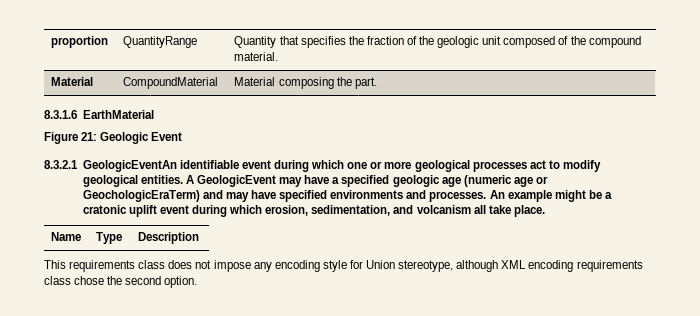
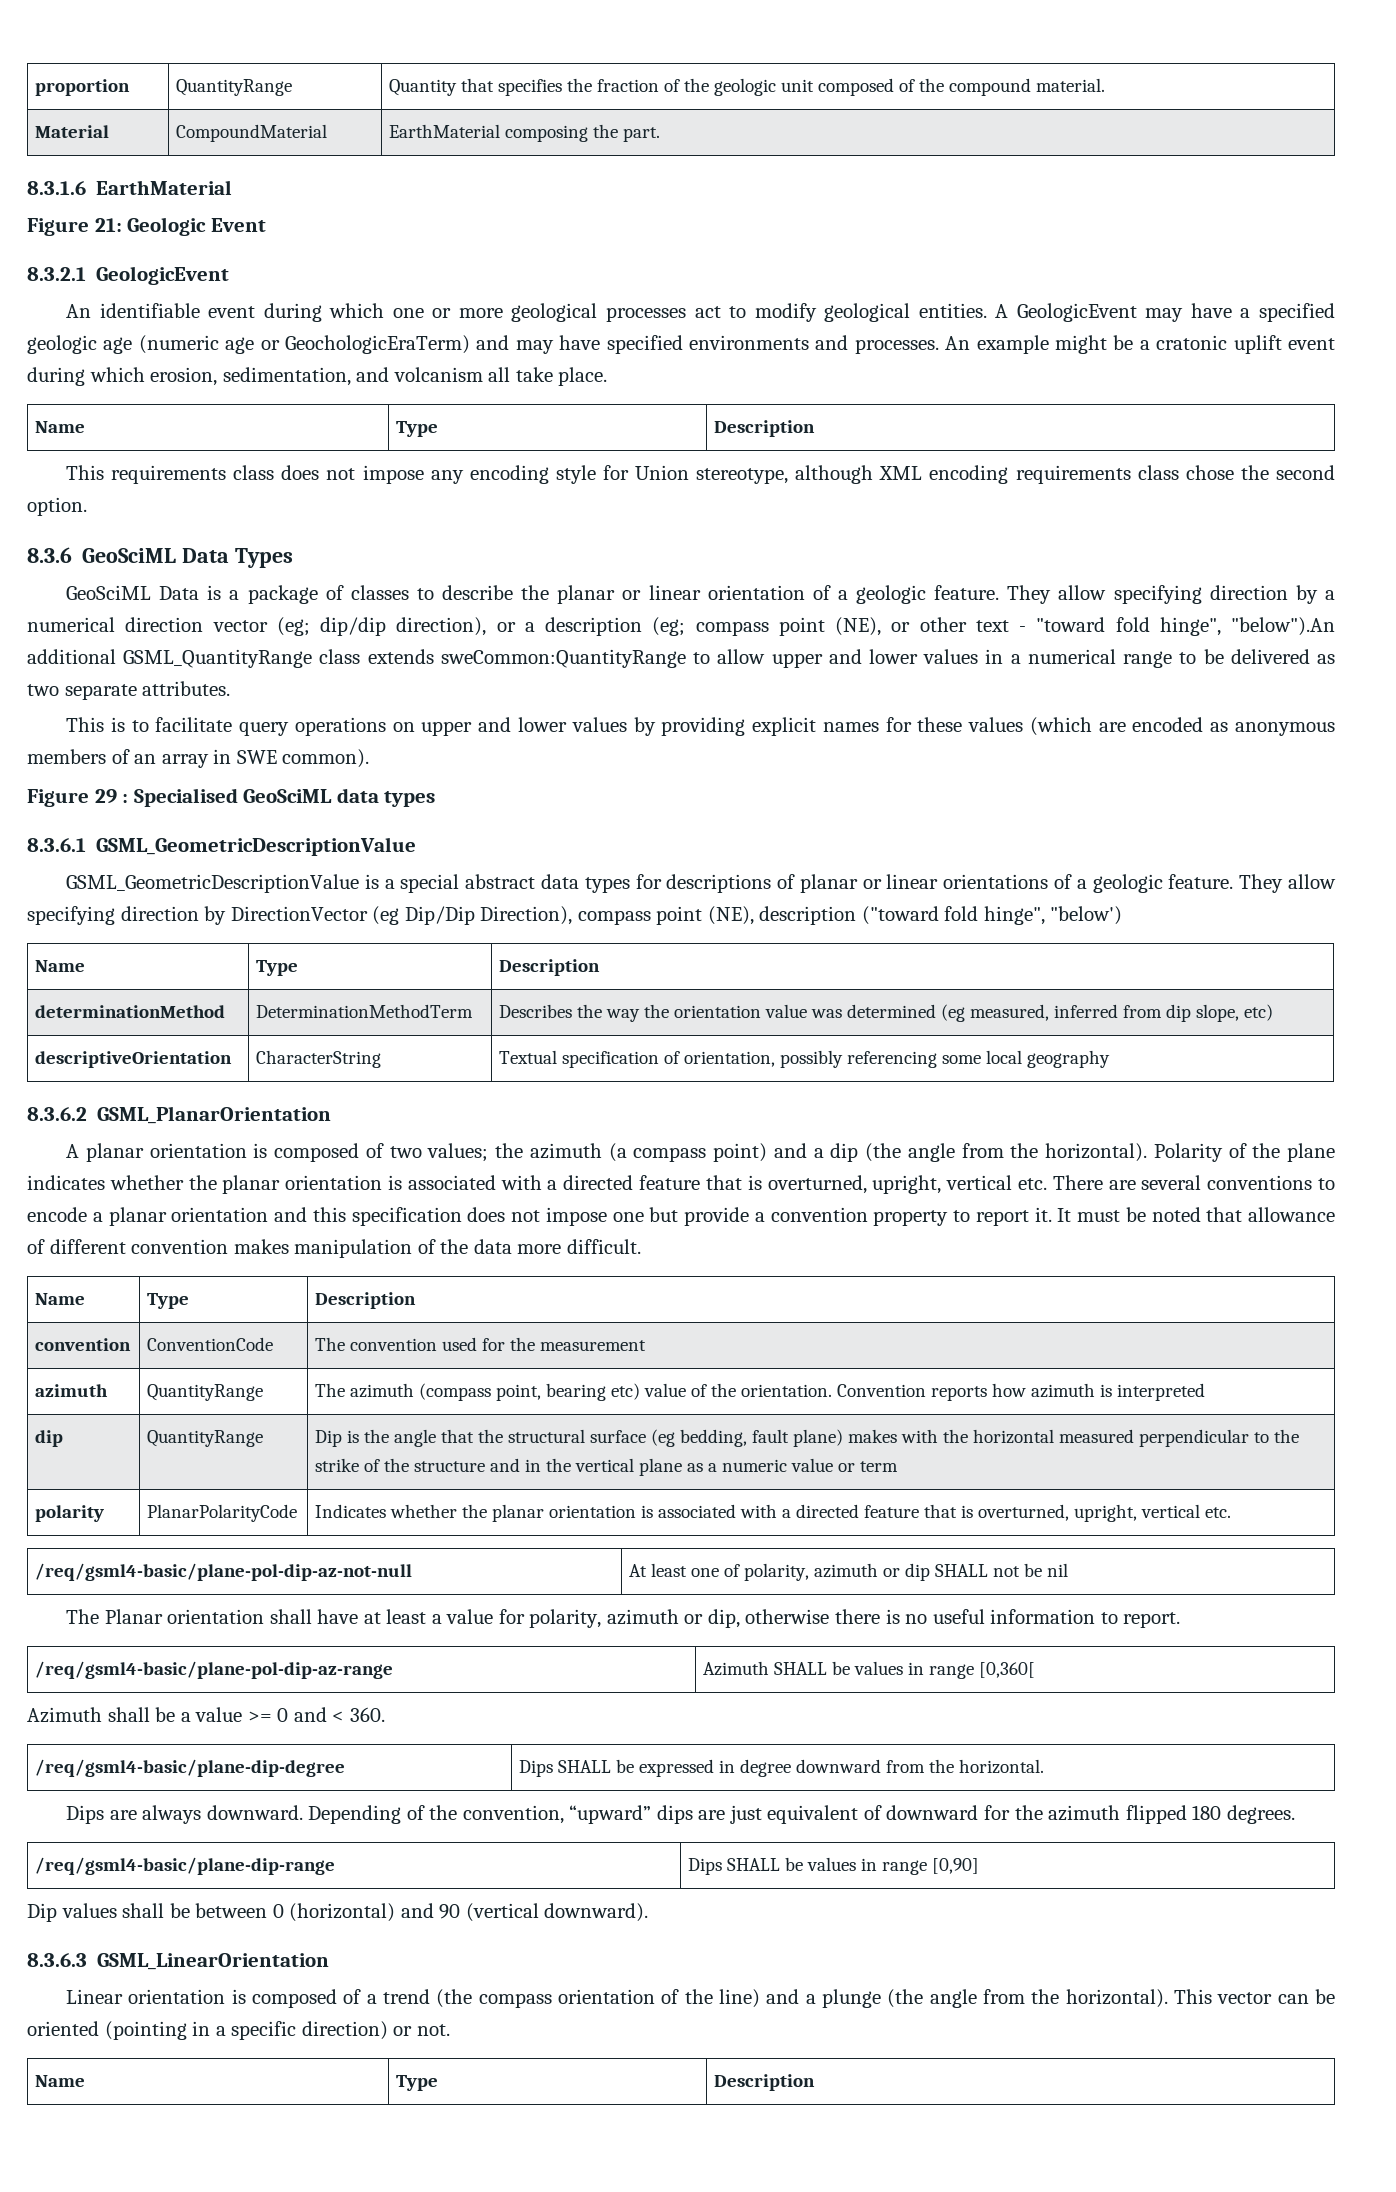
- Material | CompoundMaterial | Material composing the part.
+ Material | CompoundMaterial | EarthMaterial composing the part.
- 8.3.2.1 GeologicEventAn identifiable event during which one or more geological processes act to modify geological entities.
+ 8.3.2.1 GeologicEvent
+ An identifiable event during which one or more geological processes act to modify geological entities.
+ 8.3.6 GeoSciML Data Types
+ GeoSciML Data is a package of classes to describe the planar or linear orientation of a geologic feature. They allow specifying direction by a numerical direction vector (eg; dip/dip direction), or a description (eg; compass point (NE), or other text - "toward fold hinge", "below").An additional GSML_QuantityRange class extends sweCommon:QuantityRange to allow upper and lower values in a numerical range to be delivered as two separate attributes.
+ This is to facilitate query operations on upper and lower values by providing explicit names for these values (which are encoded as anonymous members of an array in SWE common).
+ Figure 29 : Specialised GeoSciML data types
+ 8.3.6.1 GSML_GeometricDescriptionValue
+ GSML_GeometricDescriptionValue is a special abstract data types for descriptions of planar or linear orientations of a geologic feature. They allow specifying direction by DirectionVector (eg Dip/Dip Direction), compass point (NE), description ("toward fold hinge", "below')
+ Name | Type | Description
+ determinationMethod | DeterminationMethodTerm | Describes the way the orientation value was determined (eg measured, inferred from dip slope, etc)
+ descriptiveOrientation | CharacterString | Textual specification of orientation, possibly referencing some local geography
+ 8.3.6.2 GSML_PlanarOrientation
+ A planar orientation is composed of two values; the azimuth (a compass point) and a dip (the angle from the horizontal). Polarity of the plane indicates whether the planar orientation is associated with a directed feature that is overturned, upright, vertical etc. There are several conventions to encode a planar orientation and this specification does not impose one but provide a convention property to report it. It must be noted that allowance of different convention makes manipulation of the data more difficult.
+ Name | Type | Description
+ convention | ConventionCode | The convention used for the measurement
+ azimuth | QuantityRange | The azimuth (compass point, bearing etc) value of the orientation. Convention reports how azimuth is interpreted
+ dip | QuantityRange | Dip is the angle that the structural surface (eg bedding, fault plane) makes with the horizontal measured perpendicular to the strike of the structure and in the vertical plane as a numeric value or term
+ polarity | PlanarPolarityCode | Indicates whether the planar orientation is associated with a directed feature that is overturned, upright, vertical etc.
+ /req/gsml4-basic/plane-pol-dip-az-not-null | At least one of polarity, azimuth or dip SHALL not be nil
+ The Planar orientation shall have at least a value for polarity, azimuth or dip, otherwise there is no useful information to report.
+ /req/gsml4-basic/plane-pol-dip-az-range | Azimuth SHALL be values in range [0,360[
+ Azimuth shall be a value >= 0 and < 360.
+ /req/gsml4-basic/plane-dip-degree | Dips SHALL be expressed in degree downward from the horizontal.
+ Dips are always downward. Depending of the convention, “upward” dips are just equivalent of downward for the azimuth flipped 180 degrees.
+ /req/gsml4-basic/plane-dip-range | Dips SHALL be values in range [0,90]
+ Dip values shall be between 0 (horizontal) and 90 (vertical downward).
+ 8.3.6.3 GSML_LinearOrientation
+ Linear orientation is composed of a trend (the compass orientation of the line) and a plunge (the angle from the horizontal). This vector can be oriented (pointing in a specific direction) or not.
+ Name | Type | Description

